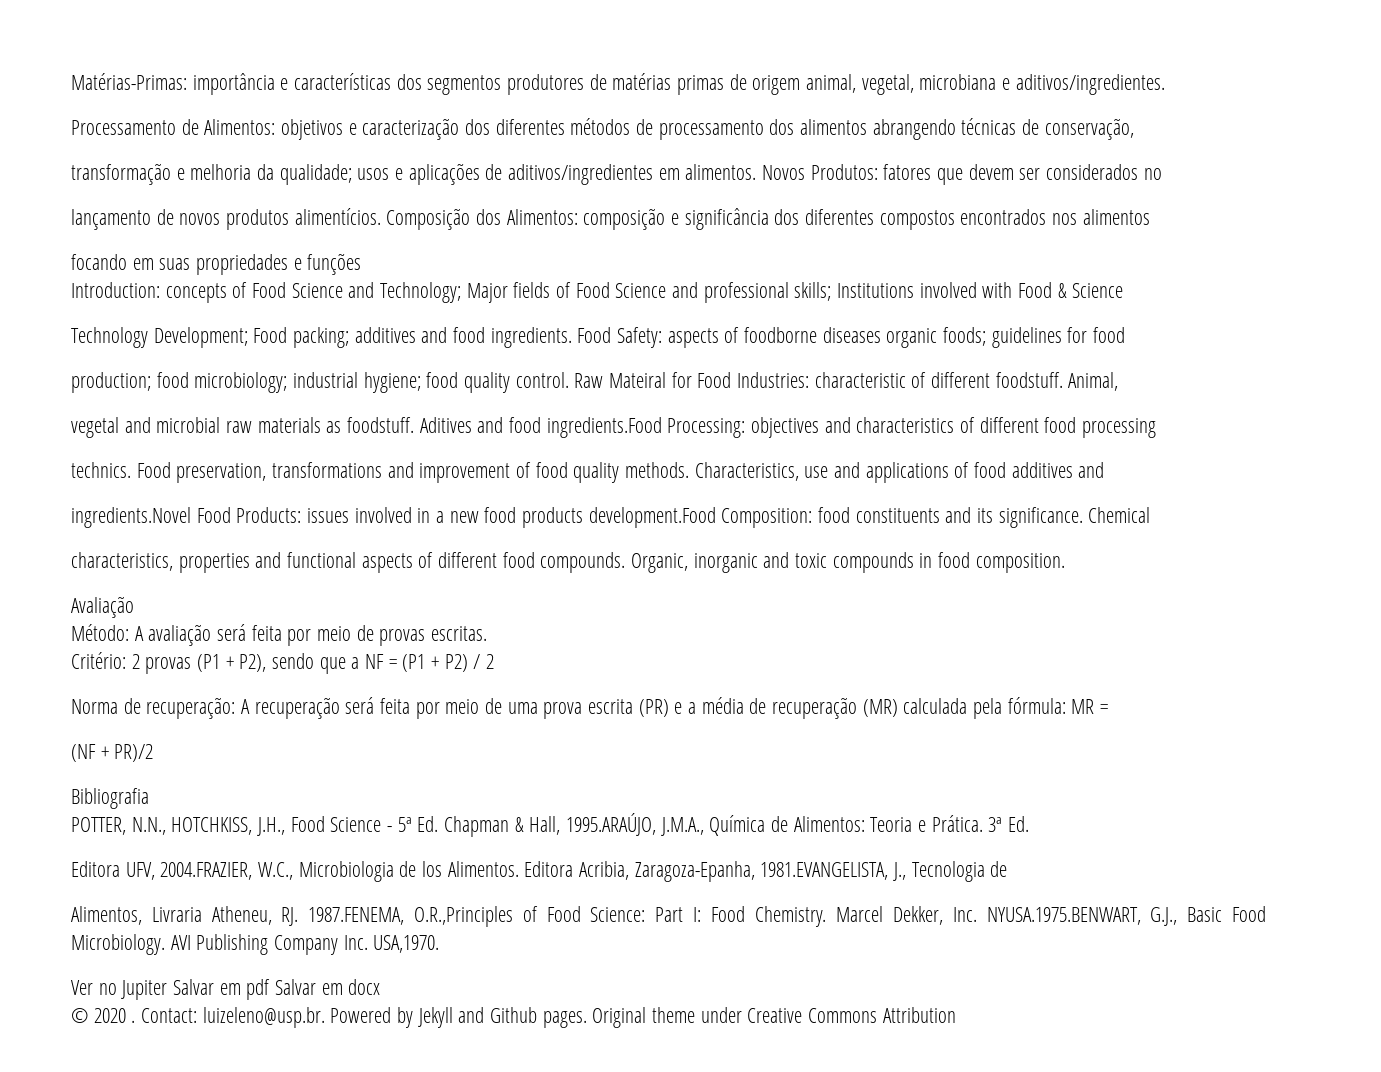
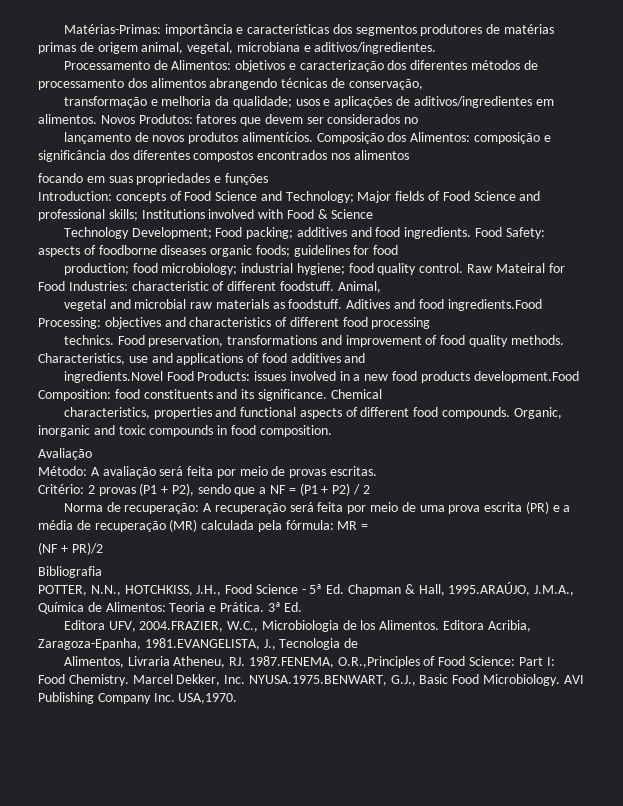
- Ver no Jupiter Salvar em pdf Salvar em docx
- © 2020 . Contact: luizeleno@usp.br. Powered by Jekyll and Github pages. Original theme under Creative Commons Attribution

